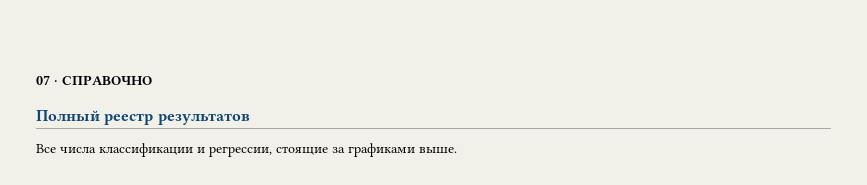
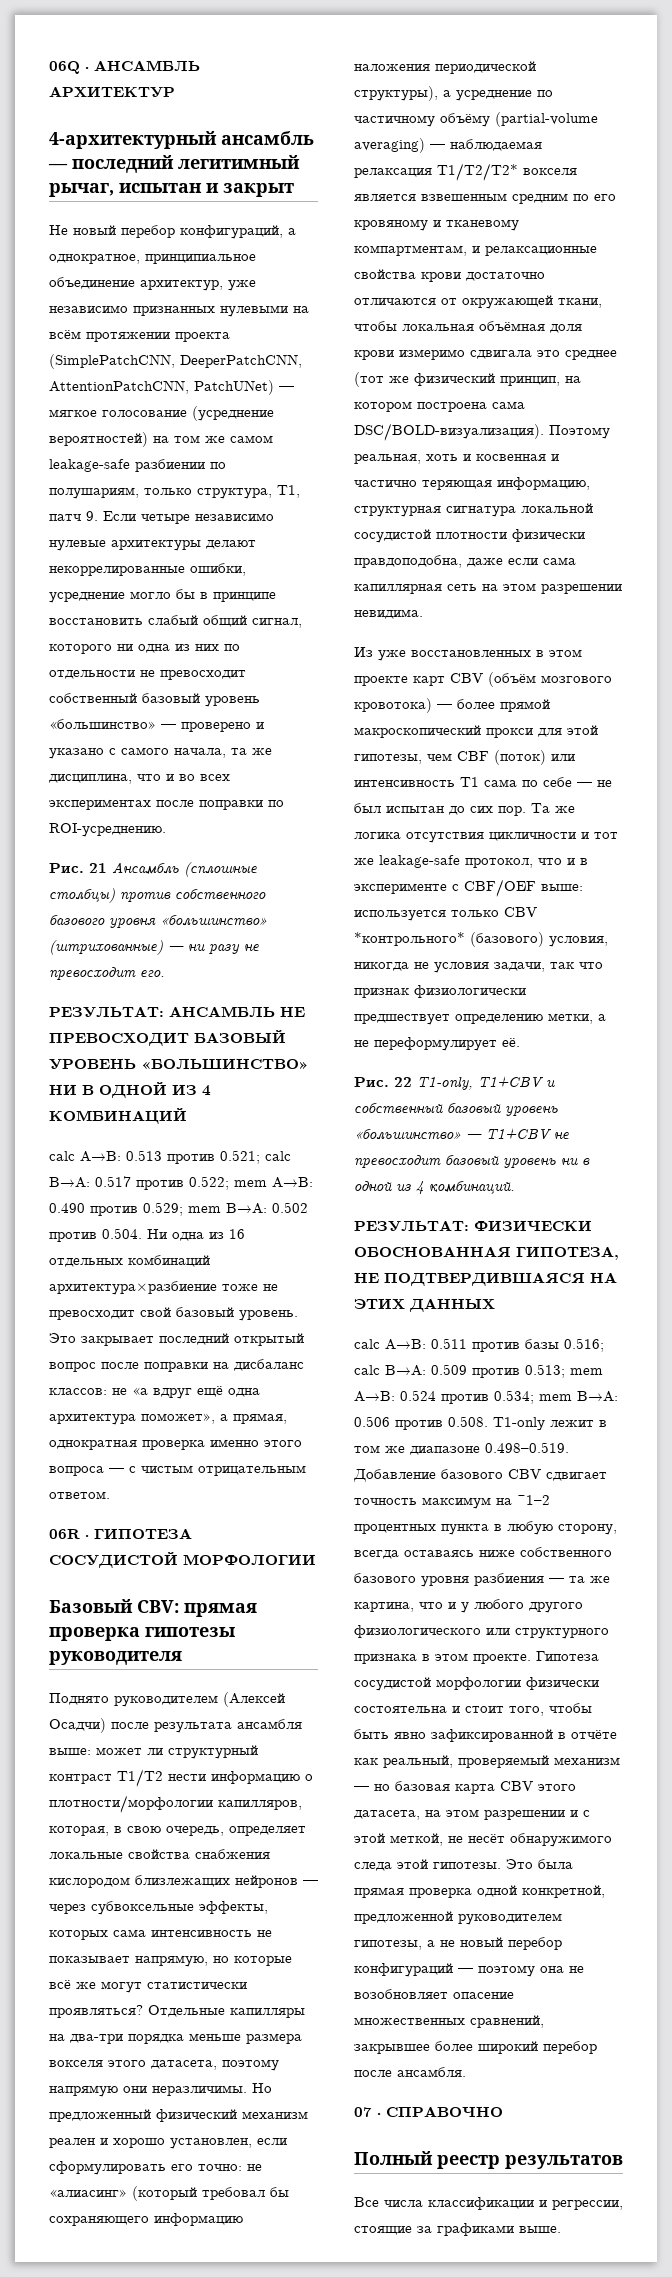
+ 06Q · АНСАМБЛЬ АРХИТЕКТУР
+ 4-архитектурный ансамбль — последний легитимный рычаг, испытан и закрыт
+ Не новый перебор конфигураций, а однократное, принципиальное объединение архитектур, уже независимо признанных нулевыми на всём протяжении проекта (SimplePatchCNN, DeeperPatchCNN, AttentionPatchCNN, PatchUNet) — мягкое голосование (усреднение вероятностей) на том же самом leakage-safe разбиении по полушариям, только структура, T1, патч 9. Если четыре независимо нулевые архитектуры делают некоррелированные ошибки, усреднение могло бы в принципе восстановить слабый общий сигнал, которого ни одна из них по отдельности не превосходит собственный базовый уровень «большинство» — проверено и указано с самого начала, та же дисциплина, что и во всех экспериментах после поправки по ROI-усреднению.
+ Рис. 21 Ансамбль (сплошные столбцы) против собственного базового уровня «большинство» (штрихованные) — ни разу не превосходит его.
+ РЕЗУЛЬТАТ: АНСАМБЛЬ НЕ ПРЕВОСХОДИТ БАЗОВЫЙ УРОВЕНЬ «БОЛЬШИНСТВО» НИ В ОДНОЙ ИЗ 4 КОМБИНАЦИЙ
+ calc A→B: 0.513 против 0.521; calc B→A: 0.517 против 0.522; mem A→B: 0.490 против 0.529; mem B→A: 0.502 против 0.504. Ни одна из 16 отдельных комбинаций архитектура×разбиение тоже не превосходит свой базовый уровень. Это закрывает последний открытый вопрос после поправки на дисбаланс классов: не «а вдруг ещё одна архитектура поможет», а прямая, однократная проверка именно этого вопроса — с чистым отрицательным ответом.
+ 06R · ГИПОТЕЗА СОСУДИСТОЙ МОРФОЛОГИИ
+ Базовый CBV: прямая проверка гипотезы руководителя
+ Поднято руководителем (Алексей Осадчи) после результата ансамбля выше: может ли структурный контраст T1/T2 нести информацию о плотности/морфологии капилляров, которая, в свою очередь, определяет локальные свойства снабжения кислородом близлежащих нейронов — через субвоксельные эффекты, которых сама интенсивность не показывает напрямую, но которые всё же могут статистически проявляться? Отдельные капилляры на два-три порядка меньше размера вокселя этого датасета, поэтому напрямую они неразличимы. Но предложенный физический механизм реален и хорошо установлен, если сформулировать его точно: не «алиасинг» (который требовал бы сохраняющего информацию наложения периодической структуры), а усреднение по частичному объёму (partial-volume averaging) — наблюдаемая релаксация T1/T2/T2* вокселя является взвешенным средним по его кровяному и тканевому компартментам, и релаксационные свойства крови достаточно отличаются от окружающей ткани, чтобы локальная объёмная доля крови измеримо сдвигала это среднее (тот же физический принцип, на котором построена сама DSC/BOLD-визуализация). Поэтому реальная, хоть и косвенная и частично теряющая информацию, структурная сигнатура локальной сосудистой плотности физически правдоподобна, даже если сама капиллярная сеть на этом разрешении невидима.
+ Из уже восстановленных в этом проекте карт CBV (объём мозгового кровотока) — более прямой макроскопический прокси для этой гипотезы, чем CBF (поток) или интенсивность T1 сама по себе — не был испытан до сих пор. Та же логика отсутствия цикличности и тот же leakage-safe протокол, что и в эксперименте с CBF/OEF выше: используется только CBV *контрольного* (базового) условия, никогда не условия задачи, так что признак физиологически предшествует определению метки, а не переформулирует её.
+ Рис. 22 T1-only, T1+CBV и собственный базовый уровень «большинство» — T1+CBV не превосходит базовый уровень ни в одной из 4 комбинаций.
+ РЕЗУЛЬТАТ: ФИЗИЧЕСКИ ОБОСНОВАННАЯ ГИПОТЕЗА, НЕ ПОДТВЕРДИВШАЯСЯ НА ЭТИХ ДАННЫХ
+ calc A→B: 0.511 против базы 0.516; calc B→A: 0.509 против 0.513; mem A→B: 0.524 против 0.534; mem B→A: 0.506 против 0.508. T1-only лежит в том же диапазоне 0.498–0.519. Добавление базового CBV сдвигает точность максимум на ~1–2 процентных пункта в любую сторону, всегда оставаясь ниже собственного базового уровня разбиения — та же картина, что и у любого другого физиологического или структурного признака в этом проекте. Гипотеза сосудистой морфологии физически состоятельна и стоит того, чтобы быть явно зафиксированной в отчёте как реальный, проверяемый механизм — но базовая карта CBV этого датасета, на этом разрешении и с этой меткой, не несёт обнаружимого следа этой гипотезы. Это была прямая проверка одной конкретной, предложенной руководителем гипотезы, а не новый перебор конфигураций — поэтому она не возобновляет опасение множественных сравнений, закрывшее более широкий перебор после ансамбля.

